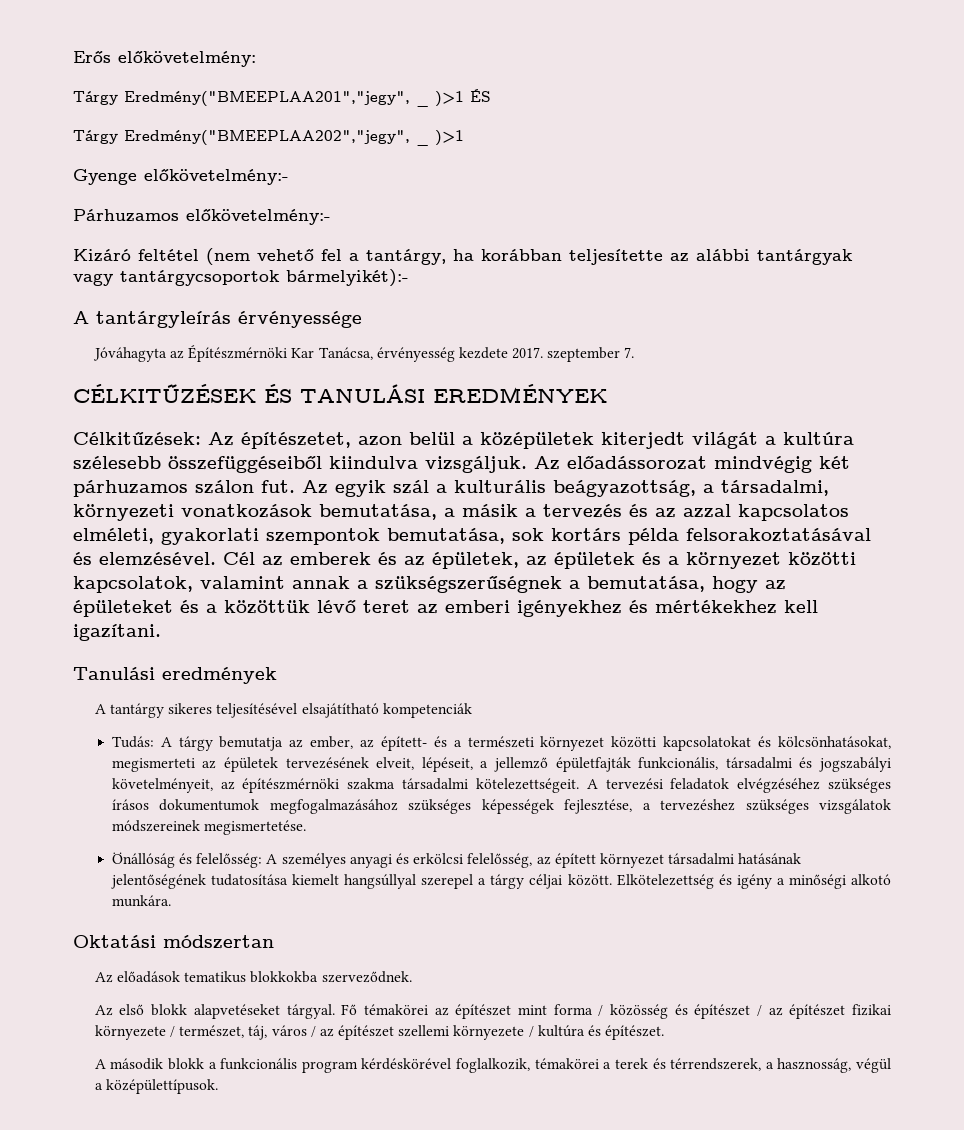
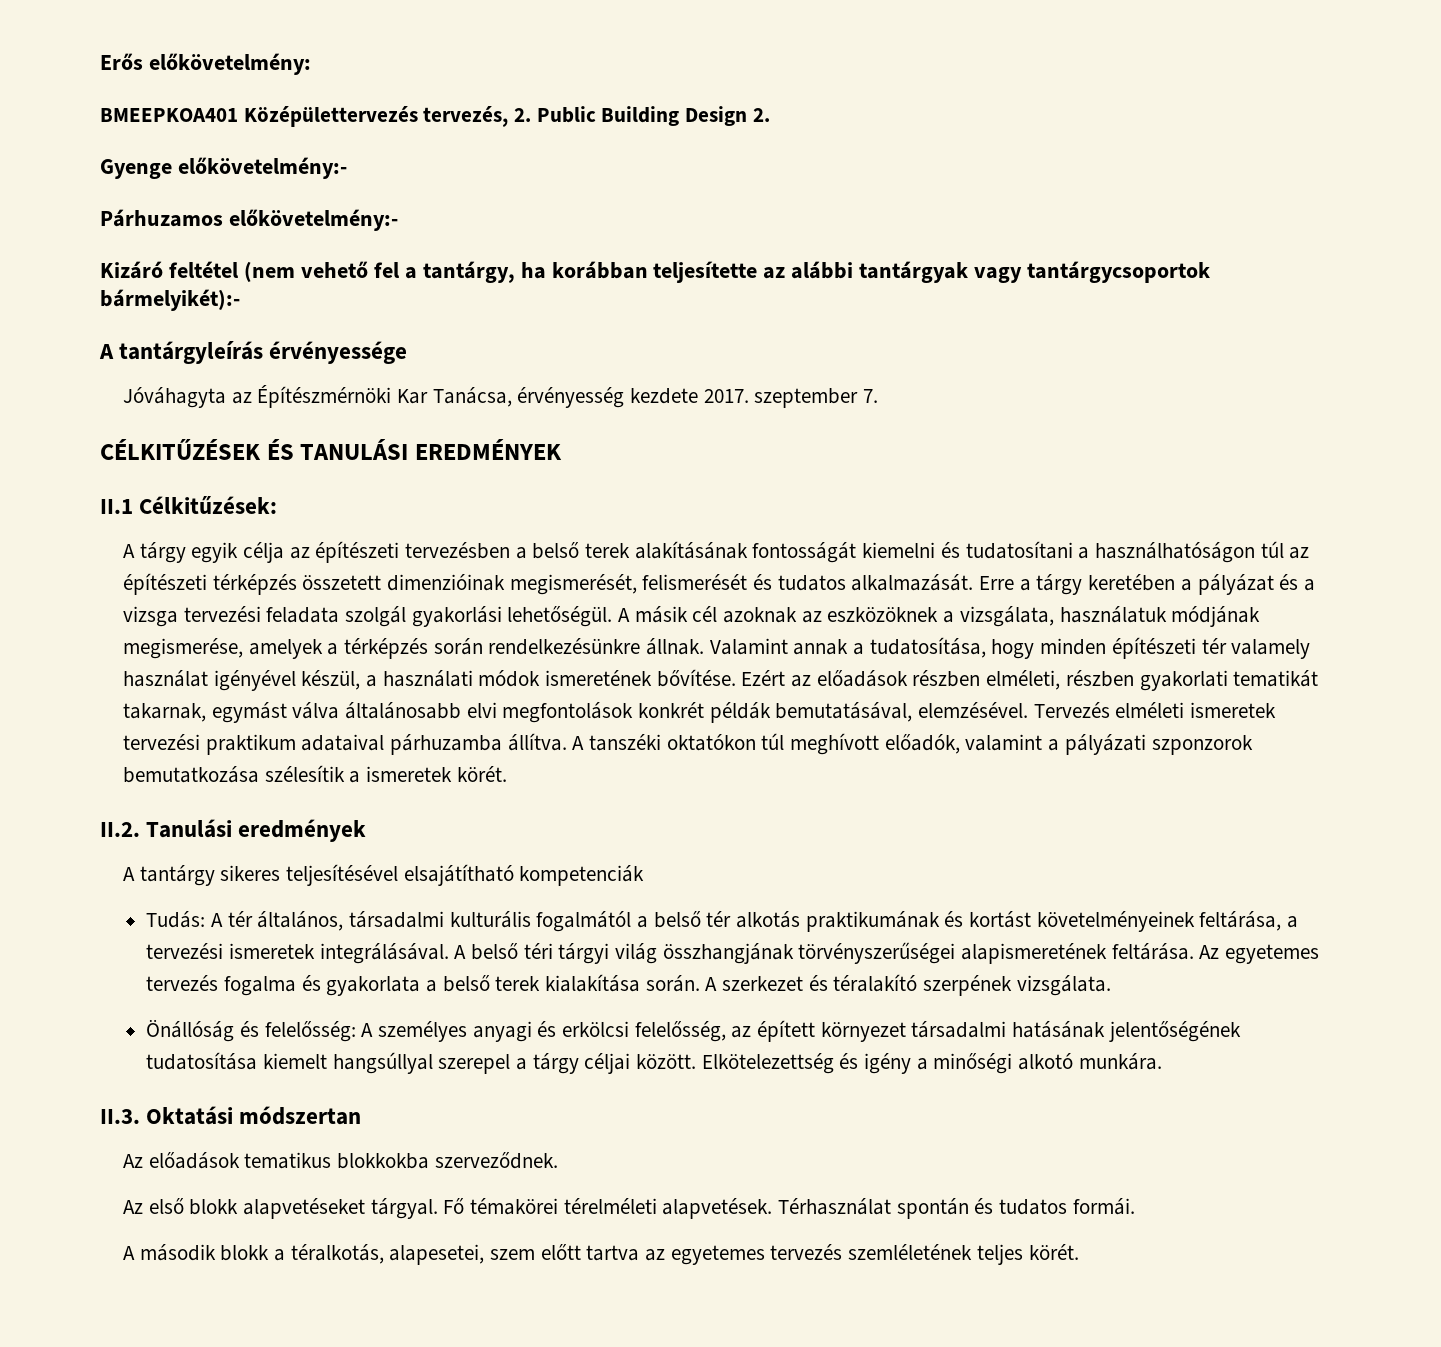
- Tárgy Eredmény("BMEEPLAA201","jegy", _ )>1 ÉS
- Tárgy Eredmény("BMEEPLAA202","jegy", _ )>1
+ BMEEPKOA401 Középülettervezés tervezés, 2. Public Building Design 2.
- Célkitűzések: Az építészetet, azon belül a középületek kiterjedt világát a kultúra szélesebb összefüggéseiből kiindulva vizsgáljuk. Az előadássorozat mindvégig két párhuzamos szálon fut. Az egyik szál a kulturális beágyazottság, a társadalmi, környezeti vonatkozások bemutatása, a másik a tervezés és az azzal kapcsolatos elméleti, gyakorlati szempontok bemutatása, sok kortárs példa felsorakoztatásával és elemzésével. Cél az emberek és az épületek, az épületek és a környezet közötti kapcsolatok, valamint annak a szükségszerűségnek a bemutatása, hogy az épületeket és a közöttük lévő teret az emberi igényekhez és mértékekhez kell igazítani.
- Tanulási eredmények
+ II.1 Célkitűzések:
+ A tárgy egyik célja az építészeti tervezésben a belső terek alakításának fontosságát kiemelni és tudatosítani a használhatóságon túl az építészeti térképzés összetett dimenzióinak megismerését, felismerését és tudatos alkalmazását. Erre a tárgy keretében a pályázat és a vizsga tervezési feladata szolgál gyakorlási lehetőségül. A másik cél azoknak az eszközöknek a vizsgálata, használatuk módjának megismerése, amelyek a térképzés során rendelkezésünkre állnak. Valamint annak a tudatosítása, hogy minden építészeti tér valamely használat igényével készül, a használati módok ismeretének bővítése. Ezért az előadások részben elméleti, részben gyakorlati tematikát takarnak, egymást válva általánosabb elvi megfontolások konkrét példák bemutatásával, elemzésével. Tervezés elméleti ismeretek tervezési praktikum adataival párhuzamba állítva. A tanszéki oktatókon túl meghívott előadók, valamint a pályázati szponzorok bemutatkozása szélesítik a ismeretek körét.
+ II.2. Tanulási eredmények
- Tudás: A tárgy bemutatja az ember, az épített- és a természeti környezet közötti kapcsolatokat és kölcsönhatásokat, megismerteti az épületek tervezésének elveit, lépéseit, a jellemző épületfajták funkcionális, társadalmi és jogszabályi követelményeit, az építészmérnöki szakma társadalmi kötelezettségeit. A tervezési feladatok elvégzéséhez szükséges írásos dokumentumok megfogalmazásához szükséges képességek fejlesztése, a tervezéshez szükséges vizsgálatok módszereinek megismertetése.
+ Tudás: A tér általános, társadalmi kulturális fogalmától a belső tér alkotás praktikumának és kortást követelményeinek feltárása, a tervezési ismeretek integrálásával. A belső téri tárgyi világ összhangjának törvényszerűségei alapismeretének feltárása. Az egyetemes tervezés fogalma és gyakorlata a belső terek kialakítása során. A szerkezet és téralakító szerpének vizsgálata.
- Oktatási módszertan
+ II.3. Oktatási módszertan
- Fő témakörei az építészet mint forma / közösség és építészet / az építészet fizikai környezete / természet, táj, város / az építészet szellemi környezete / kultúra és építészet.
- A második blokk a funkcionális program kérdéskörével foglalkozik, témakörei a terek és térrendszerek, a hasznosság, végül a középülettípusok.
+ Fő témakörei térelméleti alapvetések. Térhasználat spontán és tudatos formái.
+ A második blokk a téralkotás, alapesetei, szem előtt tartva az egyetemes tervezés szemléletének teljes körét.

